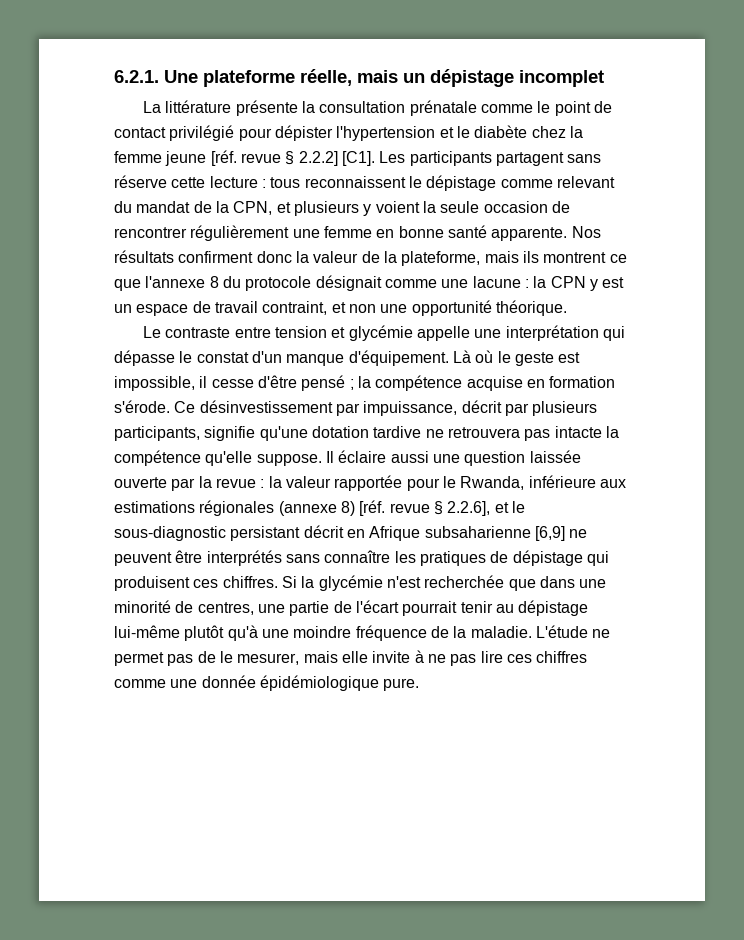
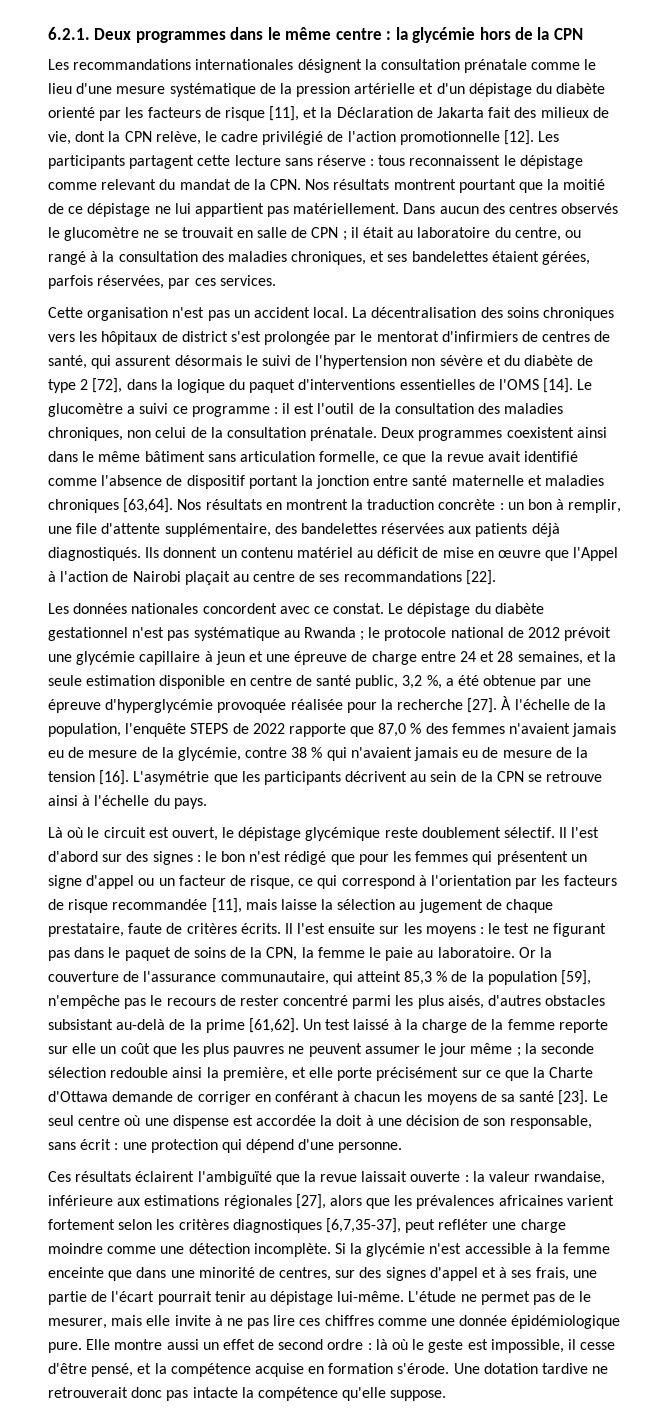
- 6.2.1. Une plateforme réelle, mais un dépistage incomplet
- La littérature présente la consultation prénatale comme le point de contact privilégié pour dépister l'hypertension et le diabète chez la femme jeune [réf. revue § 2.2.2] [C1]. Les participants partagent sans réserve cette lecture : tous reconnaissent le dépistage comme relevant du mandat de la CPN, et plusieurs y voient la seule occasion de rencontrer régulièrement une femme en bonne santé apparente. Nos résultats confirment donc la valeur de la plateforme, mais ils montrent ce que l'annexe 8 du protocole désignait comme une lacune : la CPN y est un espace de travail contraint, et non une opportunité théorique.
- Le contraste entre tension et glycémie appelle une interprétation qui dépasse le constat d'un manque d'équipement. Là où le geste est impossible, il cesse d'être pensé ; la compétence acquise en formation s'érode. Ce désinvestissement par impuissance, décrit par plusieurs participants, signifie qu'une dotation tardive ne retrouvera pas intacte la compétence qu'elle suppose. Il éclaire aussi une question laissée ouverte par la revue : la valeur rapportée pour le Rwanda, inférieure aux estimations régionales (annexe 8) [réf. revue § 2.2.6], et le sous-diagnostic persistant décrit en Afrique subsaharienne [6,9] ne peuvent être interprétés sans connaître les pratiques de dépistage qui produisent ces chiffres. Si la glycémie n'est recherchée que dans une minorité de centres, une partie de l'écart pourrait tenir au dépistage lui-même plutôt qu'à une moindre fréquence de la maladie.
+ 6.2.1. Deux programmes dans le même centre : la glycémie hors de la CPN
+ Les recommandations internationales désignent la consultation prénatale comme le lieu d'une mesure systématique de la pression artérielle et d'un dépistage du diabète orienté par les facteurs de risque [11], et la Déclaration de Jakarta fait des milieux de vie, dont la CPN relève, le cadre privilégié de l'action promotionnelle [12]. Les participants partagent cette lecture sans réserve : tous reconnaissent le dépistage comme relevant du mandat de la CPN. Nos résultats montrent pourtant que la moitié de ce dépistage ne lui appartient pas matériellement. Dans aucun des centres observés le glucomètre ne se trouvait en salle de CPN ; il était au laboratoire du centre, ou rangé à la consultation des maladies chroniques, et ses bandelettes étaient gérées, parfois réservées, par ces services.
+ Cette organisation n'est pas un accident local. La décentralisation des soins chroniques vers les hôpitaux de district s'est prolongée par le mentorat d'infirmiers de centres de santé, qui assurent désormais le suivi de l'hypertension non sévère et du diabète de type 2 [72], dans la logique du paquet d'interventions essentielles de l'OMS [14]. Le glucomètre a suivi ce programme : il est l'outil de la consultation des maladies chroniques, non celui de la consultation prénatale. Deux programmes coexistent ainsi dans le même bâtiment sans articulation formelle, ce que la revue avait identifié comme l'absence de dispositif portant la jonction entre santé maternelle et maladies chroniques [63,64]. Nos résultats en montrent la traduction concrète : un bon à remplir, une file d'attente supplémentaire, des bandelettes réservées aux patients déjà diagnostiqués. Ils donnent un contenu matériel au déficit de mise en œuvre que l'Appel à l'action de Nairobi plaçait au centre de ses recommandations [22].
+ Les données nationales concordent avec ce constat. Le dépistage du diabète gestationnel n'est pas systématique au Rwanda ; le protocole national de 2012 prévoit une glycémie capillaire à jeun et une épreuve de charge entre 24 et 28 semaines, et la seule estimation disponible en centre de santé public, 3,2 %, a été obtenue par une épreuve d'hyperglycémie provoquée réalisée pour la recherche [27]. À l'échelle de la population, l'enquête STEPS de 2022 rapporte que 87,0 % des femmes n'avaient jamais eu de mesure de la glycémie, contre 38 % qui n'avaient jamais eu de mesure de la tension [16]. L'asymétrie que les participants décrivent au sein de la CPN se retrouve ainsi à l'échelle du pays.
+ Là où le circuit est ouvert, le dépistage glycémique reste doublement sélectif. Il l'est d'abord sur des signes : le bon n'est rédigé que pour les femmes qui présentent un signe d'appel ou un facteur de risque, ce qui correspond à l'orientation par les facteurs de risque recommandée [11], mais laisse la sélection au jugement de chaque prestataire, faute de critères écrits. Il l'est ensuite sur les moyens : le test ne figurant pas dans le paquet de soins de la CPN, la femme le paie au laboratoire. Or la couverture de l'assurance communautaire, qui atteint 85,3 % de la population [59], n'empêche pas le recours de rester concentré parmi les plus aisés, d'autres obstacles subsistant au-delà de la prime [61,62]. Un test laissé à la charge de la femme reporte sur elle un coût que les plus pauvres ne peuvent assumer le jour même ; la seconde sélection redouble ainsi la première, et elle porte précisément sur ce que la Charte d'Ottawa demande de corriger en conférant à chacun les moyens de sa santé [23]. Le seul centre où une dispense est accordée la doit à une décision de son responsable, sans écrit : une protection qui dépend d'une personne.
+ Ces résultats éclairent l'ambiguïté que la revue laissait ouverte : la valeur rwandaise, inférieure aux estimations régionales [27], alors que les prévalences africaines varient fortement selon les critères diagnostiques [6,7,35-37], peut refléter une charge moindre comme une détection incomplète. Si la glycémie n'est accessible à la femme enceinte que dans une minorité de centres, sur des signes d'appel et à ses frais, une partie de l'écart pourrait tenir au dépistage lui-même.
+ Elle montre aussi un effet de second ordre : là où le geste est impossible, il cesse d'être pensé, et la compétence acquise en formation s'érode. Une dotation tardive ne retrouverait donc pas intacte la compétence qu'elle suppose.

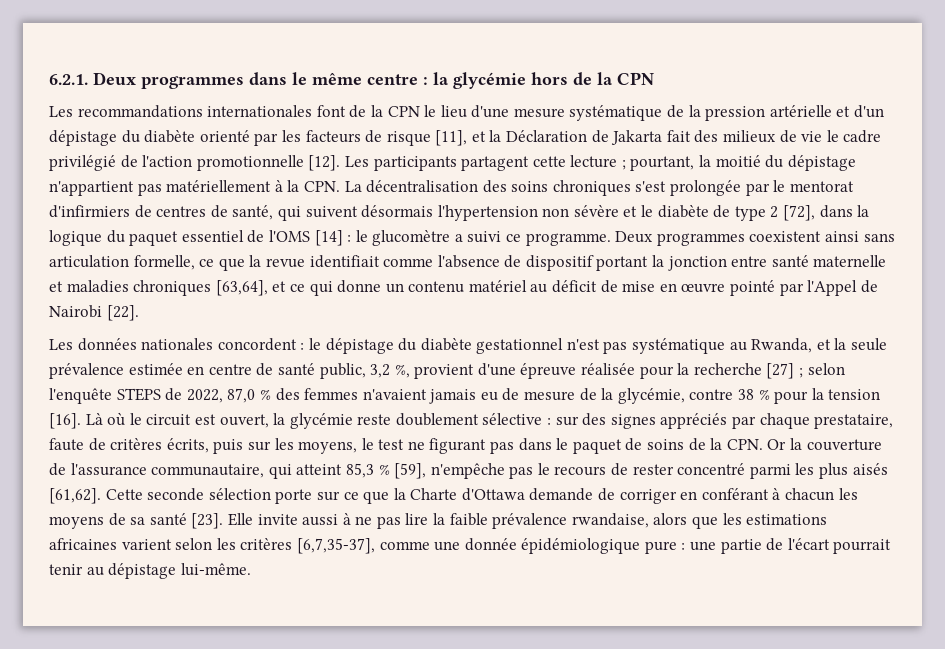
- Les recommandations internationales désignent la consultation prénatale comme le lieu d'une mesure systématique de la pression artérielle et d'un dépistage du diabète orienté par les facteurs de risque [11], et la Déclaration de Jakarta fait des milieux de vie, dont la CPN relève, le cadre privilégié de l'action promotionnelle [12].
+ Les recommandations internationales font de la CPN le lieu d'une mesure systématique de la pression artérielle et d'un dépistage du diabète orienté par les facteurs de risque [11], et la Déclaration de Jakarta fait des milieux de vie le cadre privilégié de l'action promotionnelle [12].
- Les participants partagent cette lecture sans réserve : tous reconnaissent le dépistage comme relevant du mandat de la CPN. Nos résultats montrent pourtant que la moitié de ce dépistage ne lui appartient pas matériellement. Dans aucun des centres observés le glucomètre ne se trouvait en salle de CPN ; il était au laboratoire du centre, ou rangé à la consultation des maladies chroniques, et ses bandelettes étaient gérées, parfois réservées, par ces services.
- Cette organisation n'est pas un accident local. La décentralisation des soins chroniques vers les hôpitaux de district s'est prolongée par le mentorat d'infirmiers de centres de santé, qui assurent désormais le suivi de l'hypertension non sévère et du diabète de type 2 [72], dans la logique du paquet d'interventions essentielles de l'OMS [14]. Le glucomètre a suivi ce programme : il est l'outil de la consultation des maladies chroniques, non celui de la consultation prénatale. Deux programmes coexistent ainsi dans le même bâtiment sans articulation formelle, ce que la revue avait identifié comme l'absence de dispositif portant la jonction entre santé maternelle et maladies chroniques [63,64]. Nos résultats en montrent la traduction concrète : un bon à remplir, une file d'attente supplémentaire, des bandelettes réservées aux patients déjà diagnostiqués. Ils donnent un contenu matériel au déficit de mise en œuvre que l'Appel à l'action de Nairobi plaçait au centre de ses recommandations [22].
+ Les participants partagent cette lecture ; pourtant, la moitié du dépistage n'appartient pas matériellement à la CPN. La décentralisation des soins chroniques s'est prolongée par le mentorat d'infirmiers de centres de santé, qui suivent désormais l'hypertension non sévère et le diabète de type 2 [72], dans la logique du paquet essentiel de l'OMS [14] : le glucomètre a suivi ce programme. Deux programmes coexistent ainsi sans articulation formelle, ce que la revue identifiait comme l'absence de dispositif portant la jonction entre santé maternelle et maladies chroniques [63,64], et ce qui donne un contenu matériel au déficit de mise en œuvre pointé par l'Appel de Nairobi [22].
- Les données nationales concordent avec ce constat. Le dépistage du diabète gestationnel n'est pas systématique au Rwanda ; le protocole national de 2012 prévoit une glycémie capillaire à jeun et une épreuve de charge entre 24 et 28 semaines, et la seule estimation disponible en centre de santé public, 3,2 %, a été obtenue par une épreuve d'hyperglycémie provoquée réalisée pour la recherche [27]. À l'échelle de la population, l'enquête STEPS de 2022 rapporte que 87,0 % des femmes n'avaient jamais eu de mesure de la glycémie, contre 38 % qui n'avaient jamais eu de mesure de la tension [16]. L'asymétrie que les participants décrivent au sein de la CPN se retrouve ainsi à l'échelle du pays.
- Là où le circuit est ouvert, le dépistage glycémique reste doublement sélectif. Il l'est d'abord sur des signes : le bon n'est rédigé que pour les femmes qui présentent un signe d'appel ou un facteur de risque, ce qui correspond à l'orientation par les facteurs de risque recommandée [11], mais laisse la sélection au jugement de chaque prestataire, faute de critères écrits. Il l'est ensuite sur les moyens : le test ne figurant pas dans le paquet de soins de la CPN, la femme le paie au laboratoire. Or la couverture de l'assurance communautaire, qui atteint 85,3 % de la population [59], n'empêche pas le recours de rester concentré parmi les plus aisés, d'autres obstacles subsistant au-delà de la prime [61,62]. Un test laissé à la charge de la femme reporte sur elle un coût que les plus pauvres ne peuvent assumer le jour même ; la seconde sélection redouble ainsi la première, et elle porte précisément sur ce que la Charte d'Ottawa demande de corriger en conférant à chacun les moyens de sa santé [23].
+ Les données nationales concordent : le dépistage du diabète gestationnel n'est pas systématique au Rwanda, et la seule prévalence estimée en centre de santé public, 3,2 %, provient d'une épreuve réalisée pour la recherche [27] ; selon l'enquête STEPS de 2022, 87,0 % des femmes n'avaient jamais eu de mesure de la glycémie, contre 38 % pour la tension [16]. Là où le circuit est ouvert, la glycémie reste doublement sélective : sur des signes appréciés par chaque prestataire, faute de critères écrits, puis sur les moyens, le test ne figurant pas dans le paquet de soins de la CPN. Or la couverture de l'assurance communautaire, qui atteint 85,3 % [59], n'empêche pas le recours de rester concentré parmi les plus aisés [61,62]. Cette seconde sélection porte sur ce que la Charte d'Ottawa demande de corriger en conférant à chacun les moyens de sa santé [23].
- Le seul centre où une dispense est accordée la doit à une décision de son responsable, sans écrit : une protection qui dépend d'une personne.
- Ces résultats éclairent l'ambiguïté que la revue laissait ouverte : la valeur rwandaise, inférieure aux estimations régionales [27], alors que les prévalences africaines varient fortement selon les critères diagnostiques [6,7,35-37], peut refléter une charge moindre comme une détection incomplète. Si la glycémie n'est accessible à la femme enceinte que dans une minorité de centres, sur des signes d'appel et à ses frais, une partie de l'écart pourrait tenir au dépistage lui-même. L'étude ne permet pas de le mesurer, mais elle invite à ne pas lire ces chiffres comme une donnée épidémiologique pure. Elle montre aussi un effet de second ordre : là où le geste est impossible, il cesse d'être pensé, et la compétence acquise en formation s'érode. Une dotation tardive ne retrouverait donc pas intacte la compétence qu'elle suppose.
+ Elle invite aussi à ne pas lire la faible prévalence rwandaise, alors que les estimations africaines varient selon les critères [6,7,35-37], comme une donnée épidémiologique pure : une partie de l'écart pourrait tenir au dépistage lui-même.

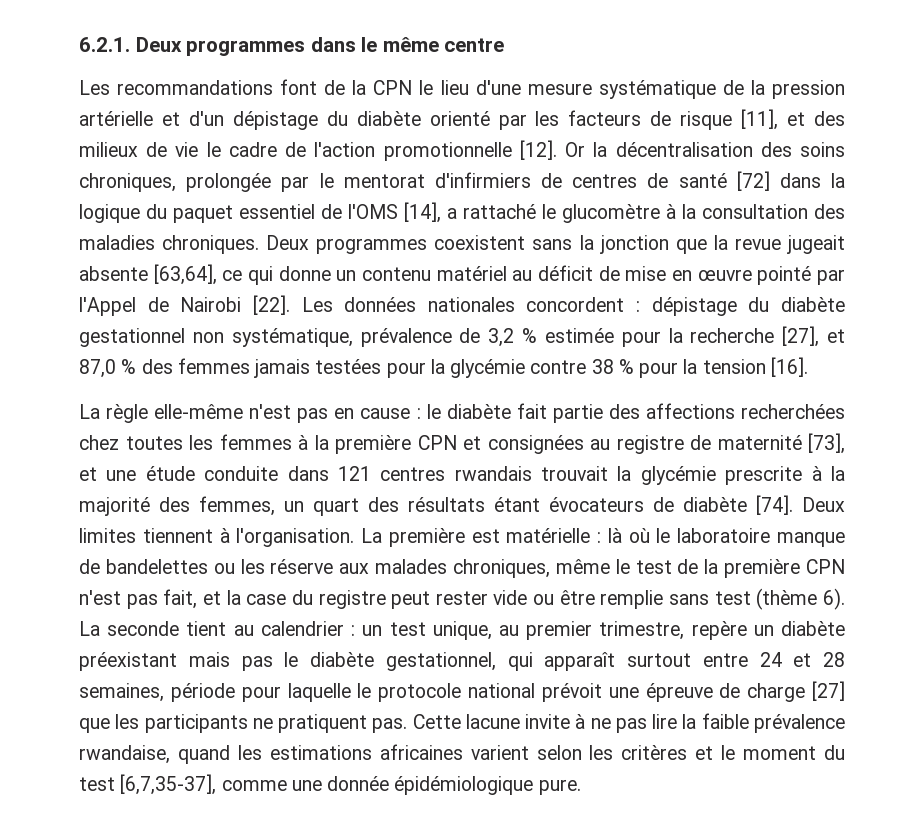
- 6.2.1. Deux programmes dans le même centre : la glycémie hors de la CPN
+ 6.2.1. Deux programmes dans le même centre
- Les recommandations internationales font de la CPN le lieu d'une mesure systématique de la pression artérielle et d'un dépistage du diabète orienté par les facteurs de risque [11], et la Déclaration de Jakarta fait des milieux de vie le cadre privilégié de l'action promotionnelle [12].
+ Les recommandations font de la CPN le lieu d'une mesure systématique de la pression artérielle et d'un dépistage du diabète orienté par les facteurs de risque [11], et des milieux de vie le cadre de l'action promotionnelle [12].
- Les participants partagent cette lecture ; pourtant, la moitié du dépistage n'appartient pas matériellement à la CPN. La décentralisation des soins chroniques s'est prolongée par le mentorat d'infirmiers de centres de santé, qui suivent désormais l'hypertension non sévère et le diabète de type 2 [72], dans la logique du paquet essentiel de l'OMS [14] : le glucomètre a suivi ce programme. Deux programmes coexistent ainsi sans articulation formelle, ce que la revue identifiait comme l'absence de dispositif portant la jonction entre santé maternelle et maladies chroniques [63,64], et ce qui donne un contenu matériel au déficit de mise en œuvre pointé par l'Appel de Nairobi [22].
- Les données nationales concordent :
+ Or la décentralisation des soins chroniques, prolongée par le mentorat d'infirmiers de centres de santé [72] dans la logique du paquet essentiel de l'OMS [14], a rattaché le glucomètre à la consultation des maladies chroniques. Deux programmes coexistent sans la jonction que la revue jugeait absente [63,64], ce qui donne un contenu matériel au déficit de mise en œuvre pointé par l'Appel de Nairobi [22]. Les données nationales concordent :
- le dépistage du diabète gestationnel n'est pas systématique au Rwanda, et la seule prévalence estimée en centre de santé public, 3,2 %, provient d'une épreuve réalisée pour la recherche [27] ; selon l'enquête STEPS de 2022, 87,0 % des femmes n'avaient jamais eu de mesure de la glycémie, contre 38 % pour la tension [16]. Là où le circuit est ouvert, la glycémie reste doublement sélective : sur des signes appréciés par chaque prestataire, faute de critères écrits, puis sur les moyens, le test ne figurant pas dans le paquet de soins de la CPN. Or la couverture de l'assurance communautaire, qui atteint 85,3 % [59], n'empêche pas le recours de rester concentré parmi les plus aisés [61,62]. Cette seconde sélection porte sur ce que la Charte d'Ottawa demande de corriger en conférant à chacun les moyens de sa santé [23]. Elle invite aussi à ne pas lire la faible prévalence rwandaise, alors que les estimations africaines varient selon les critères [6,7,35-37], comme une donnée épidémiologique pure : une partie de l'écart pourrait tenir au dépistage lui-même.
+ dépistage du diabète gestationnel non systématique, prévalence de 3,2 % estimée pour la recherche [27], et 87,0 % des femmes jamais testées pour la glycémie contre 38 % pour la tension [16].
+ La règle elle-même n'est pas en cause : le diabète fait partie des affections recherchées chez toutes les femmes à la première CPN et consignées au registre de maternité [73], et une étude conduite dans 121 centres rwandais trouvait la glycémie prescrite à la majorité des femmes, un quart des résultats étant évocateurs de diabète [74]. Deux limites tiennent à l'organisation. La première est matérielle : là où le laboratoire manque de bandelettes ou les réserve aux malades chroniques, même le test de la première CPN n'est pas fait, et la case du registre peut rester vide ou être remplie sans test (thème 6). La seconde tient au calendrier : un test unique, au premier trimestre, repère un diabète préexistant mais pas le diabète gestationnel, qui apparaît surtout entre 24 et 28 semaines, période pour laquelle le protocole national prévoit une épreuve de charge [27] que les participants ne pratiquent pas. Cette lacune invite à ne pas lire la faible prévalence rwandaise, quand les estimations africaines varient selon les critères et le moment du test [6,7,35-37], comme une donnée épidémiologique pure.

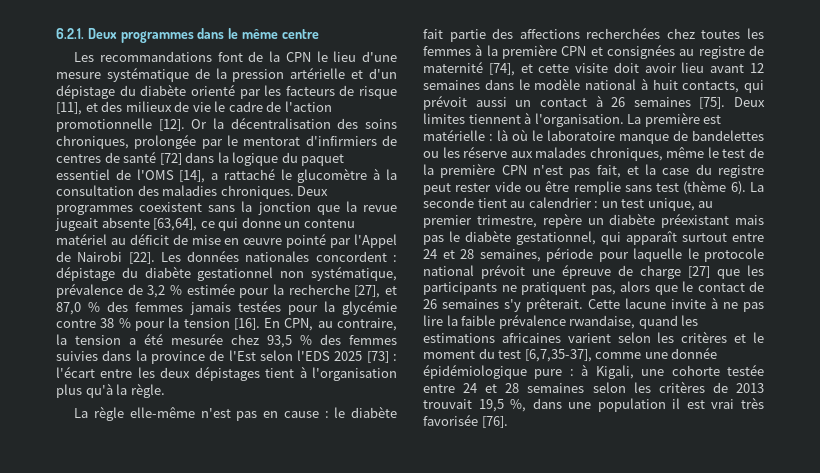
+ En CPN, au contraire, la tension a été mesurée chez 93,5 % des femmes suivies dans la province de l'Est selon l'EDS 2025 [73] : l'écart entre les deux dépistages tient à l'organisation plus qu'à la règle.
- La règle elle-même n'est pas en cause : le diabète fait partie des affections recherchées chez toutes les femmes à la première CPN et consignées au registre de maternité [73], et une étude conduite dans 121 centres rwandais trouvait la glycémie prescrite à la majorité des femmes, un quart des résultats étant évocateurs de diabète [74].
+ La règle elle-même n'est pas en cause : le diabète fait partie des affections recherchées chez toutes les femmes à la première CPN et consignées au registre de maternité [74], et cette visite doit avoir lieu avant 12 semaines dans le modèle national à huit contacts, qui prévoit aussi un contact à 26 semaines [75].
- La seconde tient au calendrier : un test unique, au premier trimestre, repère un diabète préexistant mais pas le diabète gestationnel, qui apparaît surtout entre 24 et 28 semaines, période pour laquelle le protocole national prévoit une épreuve de charge [27] que les participants ne pratiquent pas.
+ La seconde tient au calendrier : un test unique, au premier trimestre, repère un diabète préexistant mais pas le diabète gestationnel, qui apparaît surtout entre 24 et 28 semaines, période pour laquelle le protocole national prévoit une épreuve de charge [27] que les participants ne pratiquent pas, alors que le contact de 26 semaines s'y prêterait.
- Cette lacune invite à ne pas lire la faible prévalence rwandaise, quand les estimations africaines varient selon les critères et le moment du test [6,7,35-37], comme une donnée épidémiologique pure.
+ Cette lacune invite à ne pas lire la faible prévalence rwandaise, quand les estimations africaines varient selon les critères et le moment du test [6,7,35-37], comme une donnée épidémiologique pure : à Kigali, une cohorte testée entre 24 et 28 semaines selon les critères de 2013 trouvait 19,5 %, dans une population il est vrai très favorisée [76].

